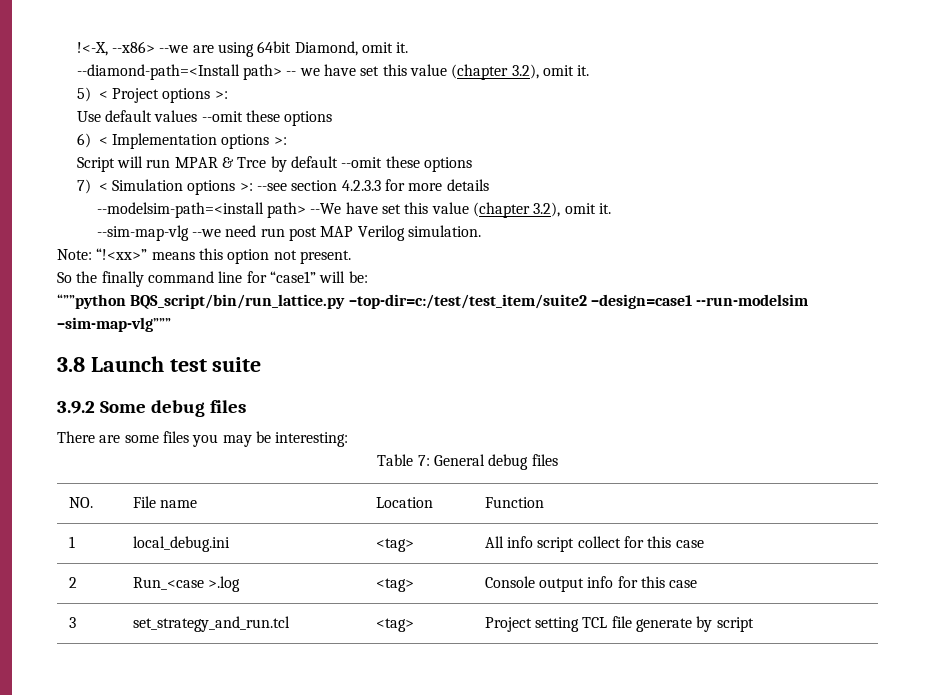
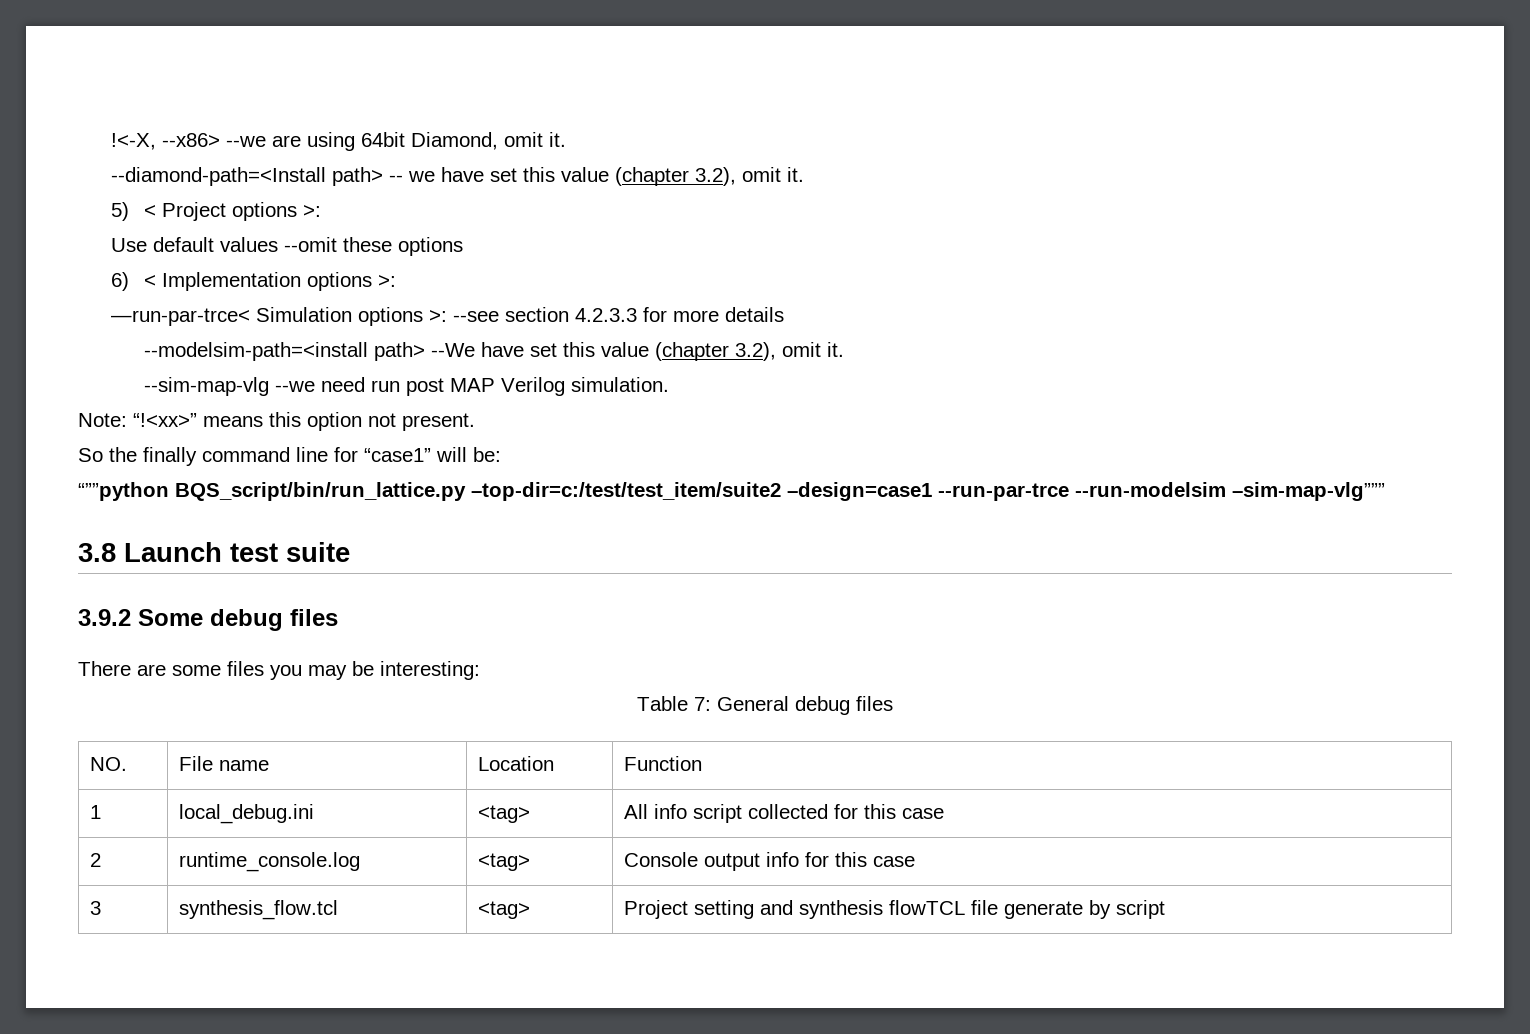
- Script will run MPAR & Trce by default --omit these options
- 7) < Simulation options >: --see section 4.2.3.3 for more details
+ —run-par-trce< Simulation options >: --see section 4.2.3.3 for more details
- “””python BQS_script/bin/run_lattice.py –top-dir=c:/test/test_item/suite2 –design=case1 --run-modelsim –sim-map-vlg”””
+ “””python BQS_script/bin/run_lattice.py –top-dir=c:/test/test_item/suite2 –design=case1 --run-par-trce --run-modelsim –sim-map-vlg”””
- 1 | local_debug.ini | <tag> | All info script collect for this case
+ 1 | local_debug.ini | <tag> | All info script collected for this case
- 2 | Run_<case >.log | <tag> | Console output info for this case
+ 2 | runtime_console.log | <tag> | Console output info for this case
- 3 | set_strategy_and_run.tcl | <tag> | Project setting TCL file generate by script
+ 3 | synthesis_flow.tcl | <tag> | Project setting and synthesis flowTCL file generate by script

